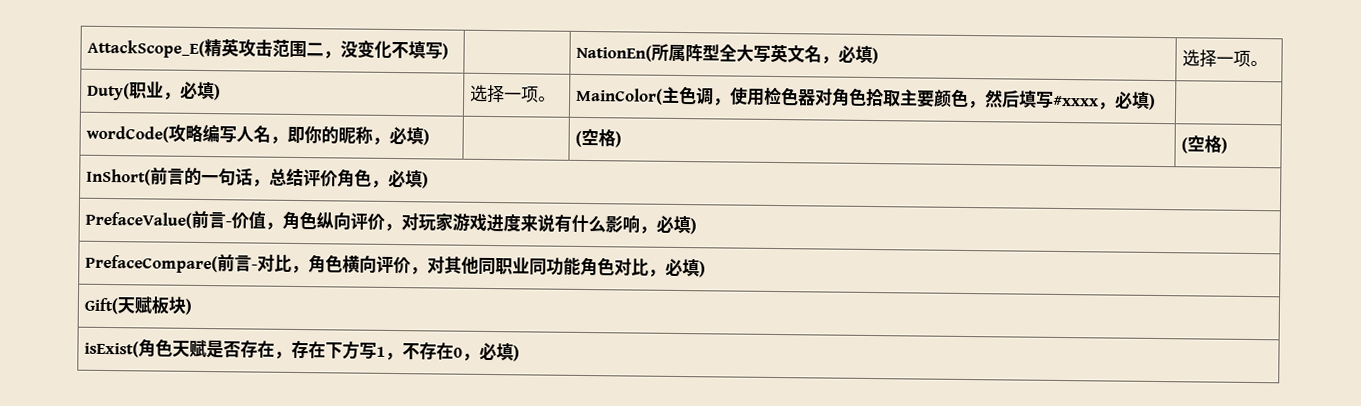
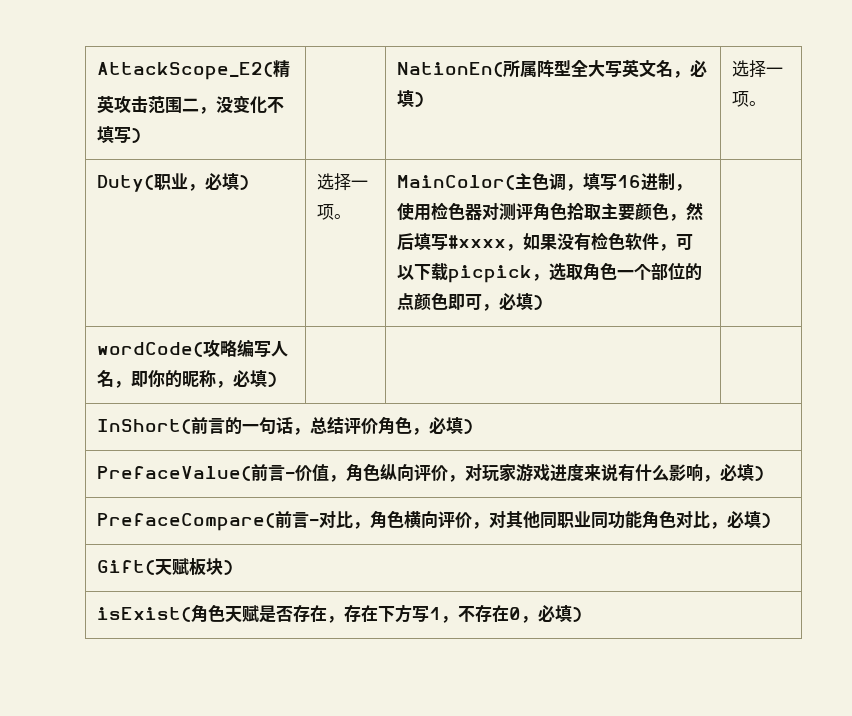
- AttackScope_E(精英攻击范围二，没变化不填写) | | NationEn(所属阵型全大写英文名，必填) | 选择一项。
+ AttackScope_E2(精
+ 英攻击范围二，没变化不填写) | | NationEn(所属阵型全大写英文名，必填) | 选择一项。
- MainColor(主色调，使用检色器对角色拾取主要颜色，然后填写#xxxx，必填)
+ MainColor(主色调，填写16进制，使用检色器对测评角色拾取主要颜色，然后填写#xxxx，如果没有检色软件，可以下载picpick，选取角色一个部位的点颜色即可，必填)
- wordCode(攻略编写人名，即你的昵称，必填) | | (空格) | (空格)
+ wordCode(攻略编写人名，即你的昵称，必填) | | |

